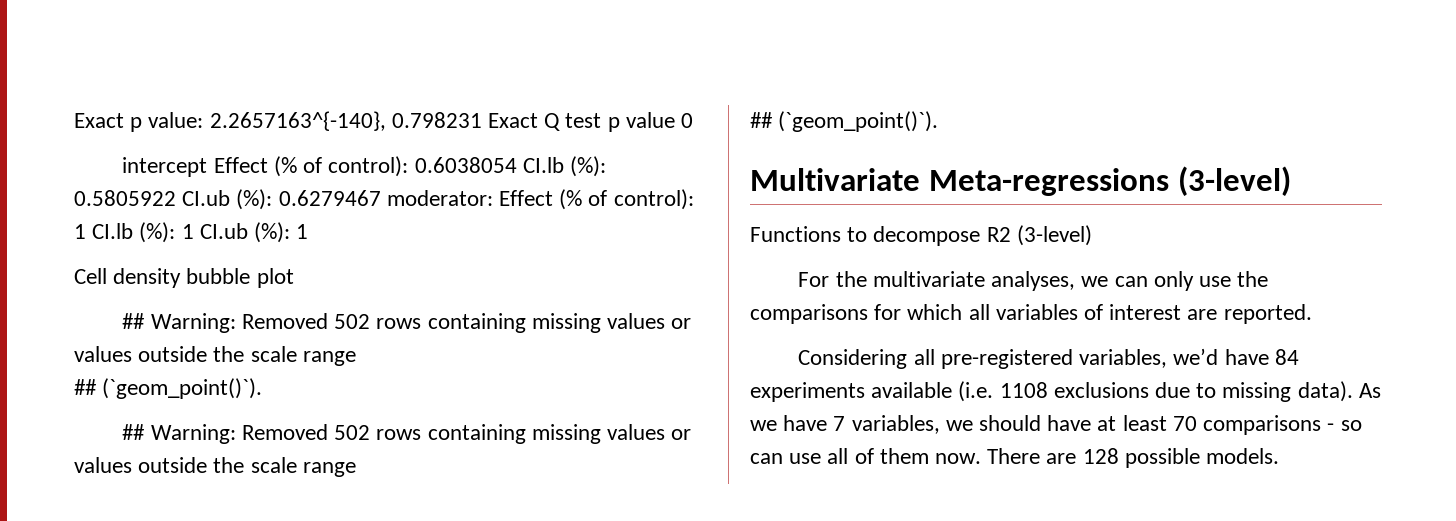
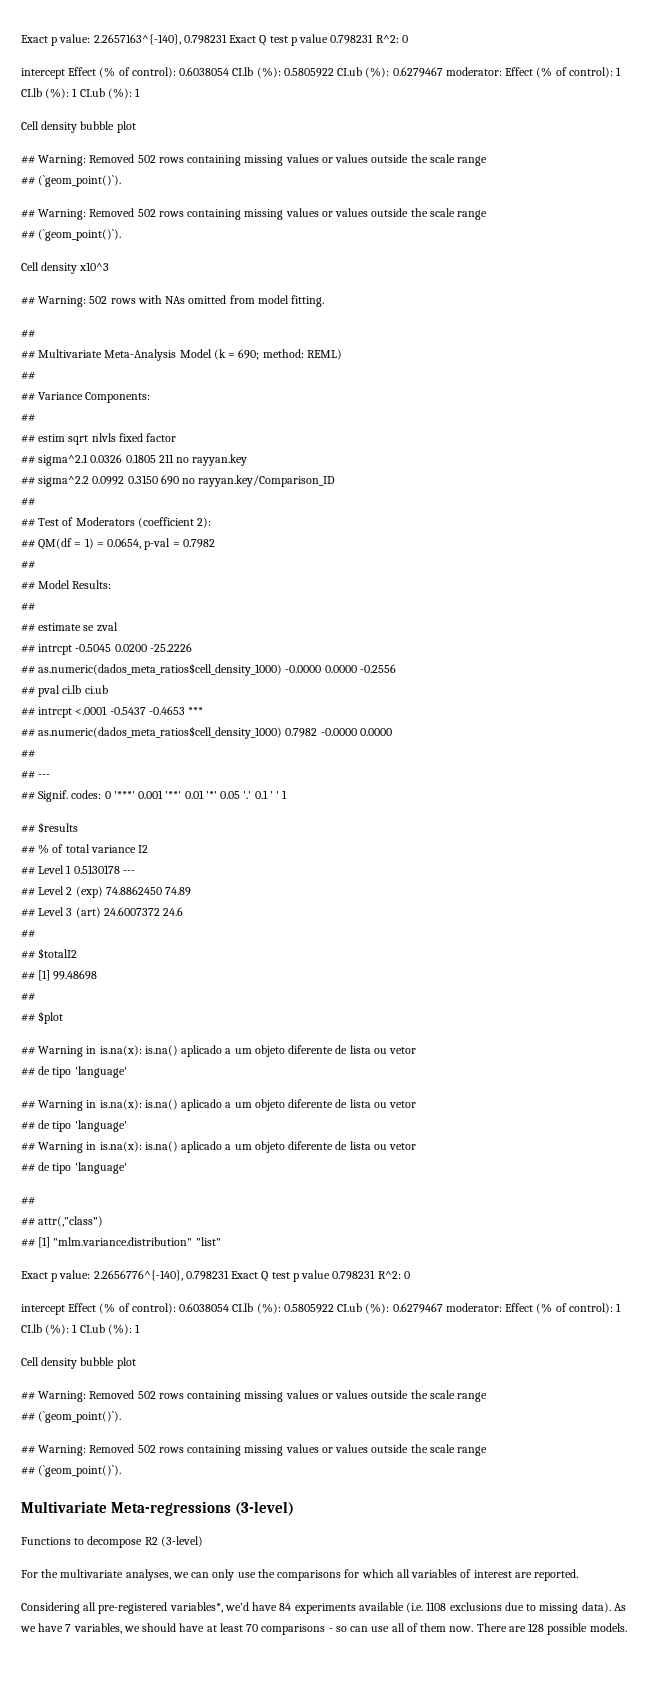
- Exact p value: 2.2657163^{-140}, 0.798231 Exact Q test p value 0
+ Exact p value: 2.2657163^{-140}, 0.798231 Exact Q test p value 0.798231 R^2: 0
+ intercept Effect (% of control): 0.6038054 CI.lb (%): 0.5805922 CI.ub (%): 0.6279467 moderator: Effect (% of control): 1 CI.lb (%): 1 CI.ub (%): 1
+ Cell density bubble plot
+ ## Warning: Removed 502 rows containing missing values or values outside the scale range
+ ## (`geom_point()`).
+ ## Warning: Removed 502 rows containing missing values or values outside the scale range
+ ## (`geom_point()`).
+ Cell density x10^3
+ ## Warning: 502 rows with NAs omitted from model fitting.
+ ##
+ ## Multivariate Meta-Analysis Model (k = 690; method: REML)
+ ##
+ ## Variance Components:
+ ##
+ ## estim sqrt nlvls fixed factor
+ ## sigma^2.1 0.0326 0.1805 211 no rayyan.key
+ ## sigma^2.2 0.0992 0.3150 690 no rayyan.key/Comparison_ID
+ ##
+ ## Test of Moderators (coefficient 2):
+ ## QM(df = 1) = 0.0654, p-val = 0.7982
+ ##
+ ## Model Results:
+ ##
+ ## estimate se zval
+ ## intrcpt -0.5045 0.0200 -25.2226
+ ## as.numeric(dados_meta_ratios$cell_density_1000) -0.0000 0.0000 -0.2556
+ ## pval ci.lb ci.ub
+ ## intrcpt <.0001 -0.5437 -0.4653 ***
+ ## as.numeric(dados_meta_ratios$cell_density_1000) 0.7982 -0.0000 0.0000
+ ##
+ ## ---
+ ## Signif. codes: 0 '***' 0.001 '**' 0.01 '*' 0.05 '.' 0.1 ' ' 1
+ ## $results
+ ## % of total variance I2
+ ## Level 1 0.5130178 ---
+ ## Level 2 (exp) 74.8862450 74.89
+ ## Level 3 (art) 24.6007372 24.6
+ ##
+ ## $totalI2
+ ## [1] 99.48698
+ ##
+ ## $plot
+ ## Warning in is.na(x): is.na() aplicado a um objeto diferente de lista ou vetor
+ ## de tipo 'language'
+ ## Warning in is.na(x): is.na() aplicado a um objeto diferente de lista ou vetor
+ ## de tipo 'language'
+ ## Warning in is.na(x): is.na() aplicado a um objeto diferente de lista ou vetor
+ ## de tipo 'language'
+ ##
+ ## attr(,"class")
+ ## [1] "mlm.variance.distribution" "list"
+ Exact p value: 2.2656776^{-140}, 0.798231 Exact Q test p value 0.798231 R^2: 0
- Considering all pre-registered variables, we’d have 84 experiments available (i.e. 1108 exclusions due to missing data).
+ Considering all pre-registered variables*, we’d have 84 experiments available (i.e. 1108 exclusions due to missing data).

